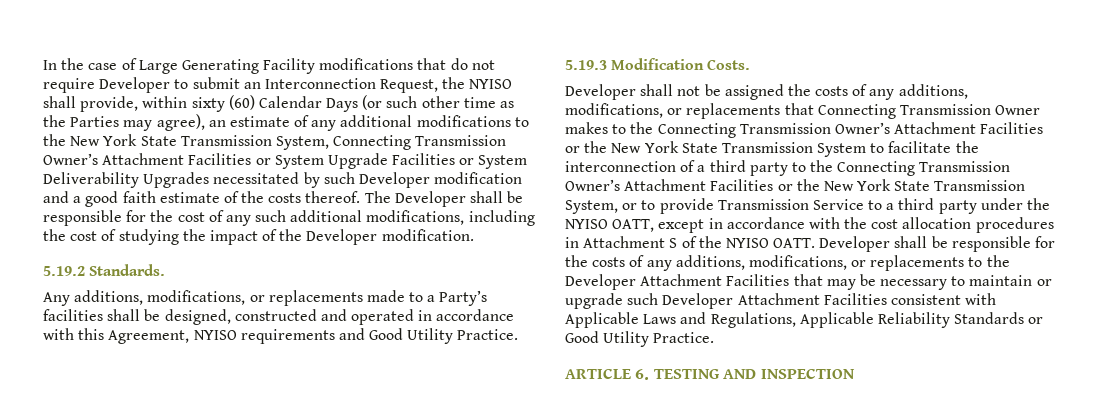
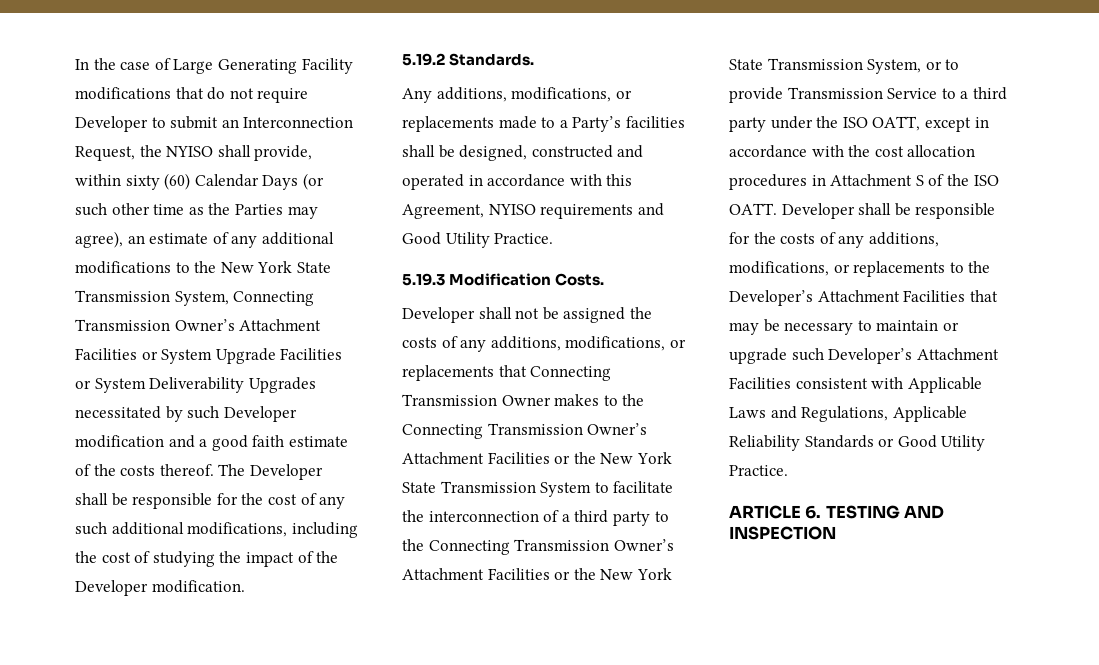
- Developer shall not be assigned the costs of any additions, modifications, or replacements that Connecting Transmission Owner makes to the Connecting Transmission Owner’s Attachment Facilities or the New York State Transmission System to facilitate the interconnection of a third party to the Connecting Transmission Owner’s Attachment Facilities or the New York State Transmission System, or to provide Transmission Service to a third party under the NYISO OATT, except in accordance with the cost allocation procedures in Attachment S of the NYISO OATT.
+ Developer shall not be assigned the costs of any additions, modifications, or replacements that Connecting Transmission Owner makes to the Connecting Transmission Owner’s Attachment Facilities or the New York State Transmission System to facilitate the interconnection of a third party to the Connecting Transmission Owner’s Attachment Facilities or the New York State Transmission System, or to provide Transmission Service to a third party under the ISO OATT, except in accordance with the cost allocation procedures in Attachment S of the ISO OATT.
- Developer shall be responsible for the costs of any additions, modifications, or replacements to the Developer Attachment Facilities that may be necessary to maintain or upgrade such Developer Attachment Facilities consistent with Applicable Laws and Regulations, Applicable Reliability Standards or Good Utility Practice.
+ Developer shall be responsible for the costs of any additions, modifications, or replacements to the Developer’s Attachment Facilities that may be necessary to maintain or upgrade such Developer’s Attachment Facilities consistent with Applicable Laws and Regulations, Applicable Reliability Standards or Good Utility Practice.

